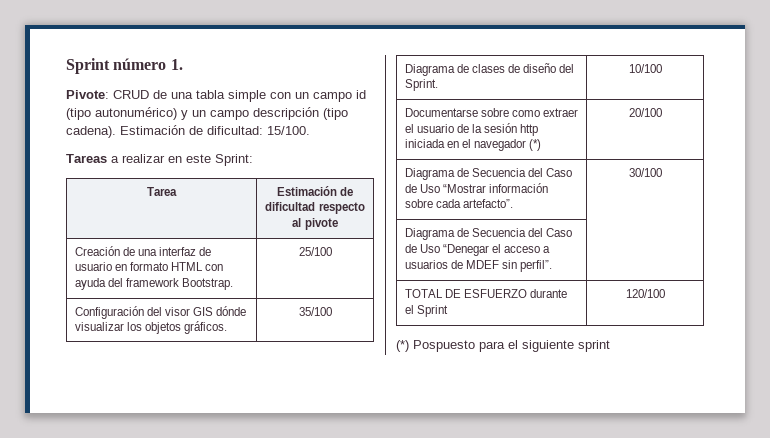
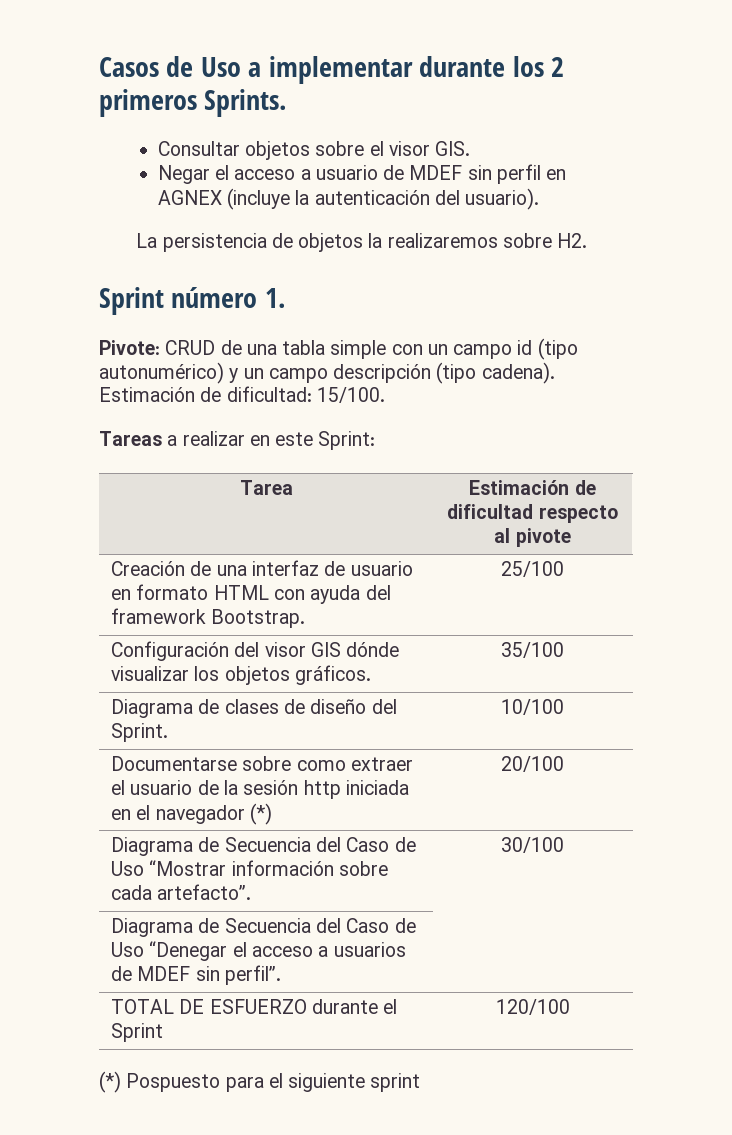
+ Casos de Uso a implementar durante los 2 primeros Sprints.
+ Consultar objetos sobre el visor GIS.
+ Negar el acceso a usuario de MDEF sin perfil en AGNEX (incluye la autenticación del usuario).
+ La persistencia de objetos la realizaremos sobre H2.

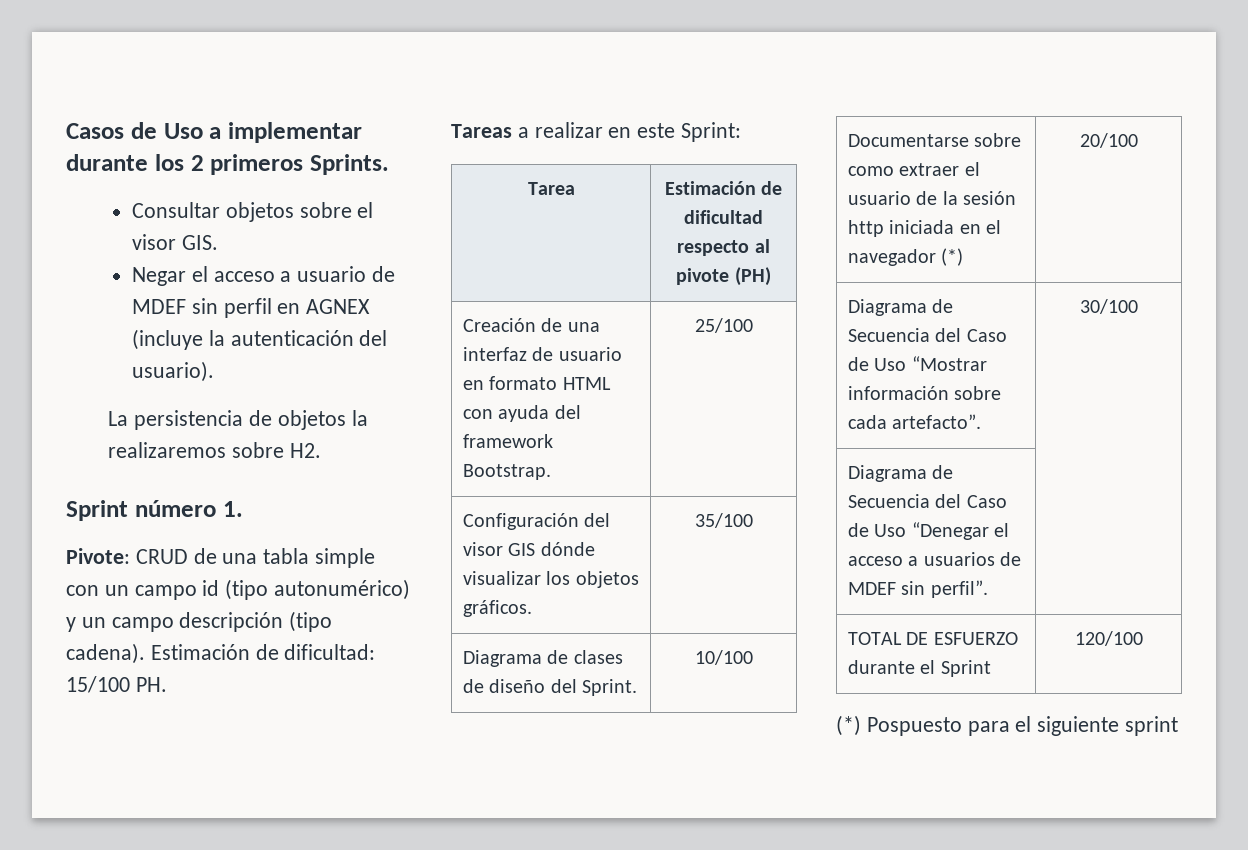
- Estimación de dificultad: 15/100.
+ Estimación de dificultad: 15/100 PH.
- Tarea | Estimación de dificultad respecto al pivote
+ Tarea | Estimación de dificultad respecto al pivote (PH)

